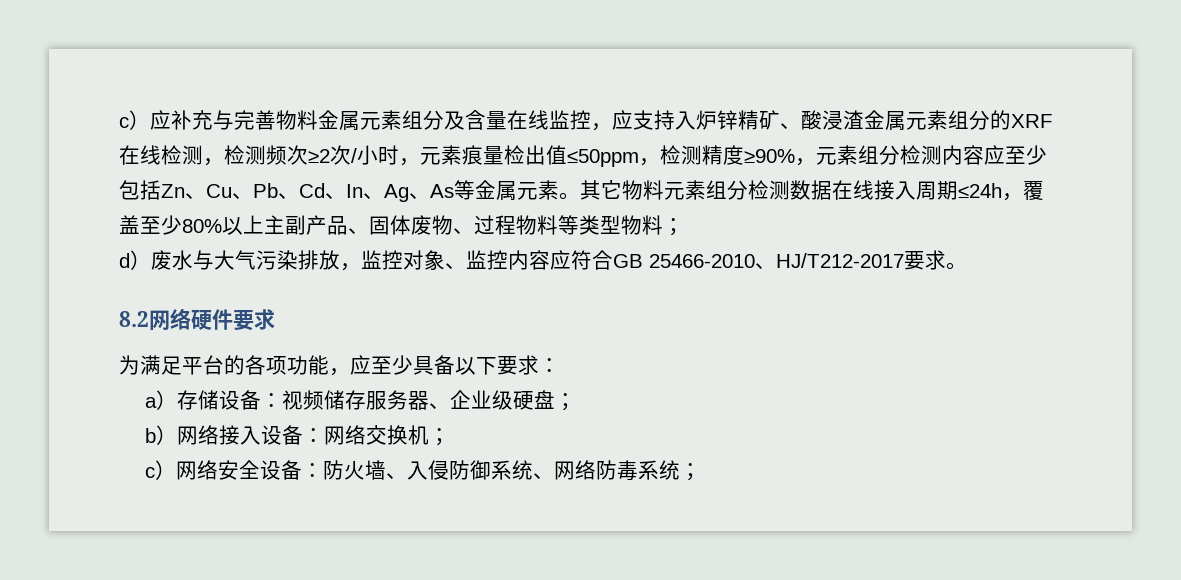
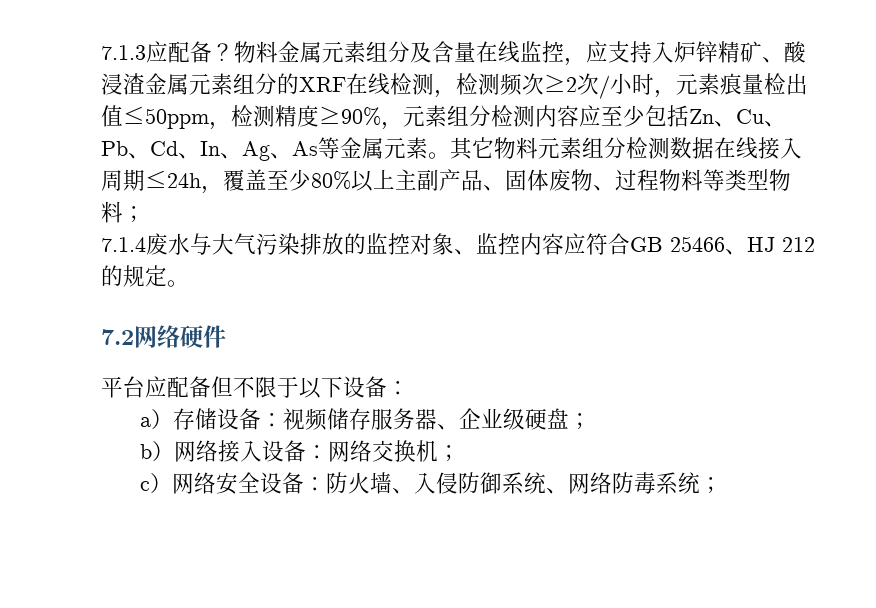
- c）应补充与完善物料金属元素组分及含量在线监控，应支持入炉锌精矿、酸浸渣金属元素组分的XRF在线检测，检测频次≥2次/小时，元素痕量检出值≤50ppm，检测精度≥90%，元素组分检测内容应至少包括Zn、Cu、Pb、Cd、In、Ag、As等金属元素。
+ 7.1.3应配备？物料金属元素组分及含量在线监控，应支持入炉锌精矿、酸浸渣金属元素组分的XRF在线检测，检测频次≥2次/小时，元素痕量检出值≤50ppm，检测精度≥90%，元素组分检测内容应至少包括Zn、Cu、Pb、Cd、In、Ag、As等金属元素。
- d）废水与大气污染排放，监控对象、监控内容应符合GB 25466-2010、HJ/T212-2017要求。
+ 7.1.4废水与大气污染排放的监控对象、监控内容应符合GB 25466、HJ 212的规定。
- 8.2网络硬件要求
- 为满足平台的各项功能，应至少具备以下要求：
+ 7.2网络硬件
+ 平台应配备但不限于以下设备：

